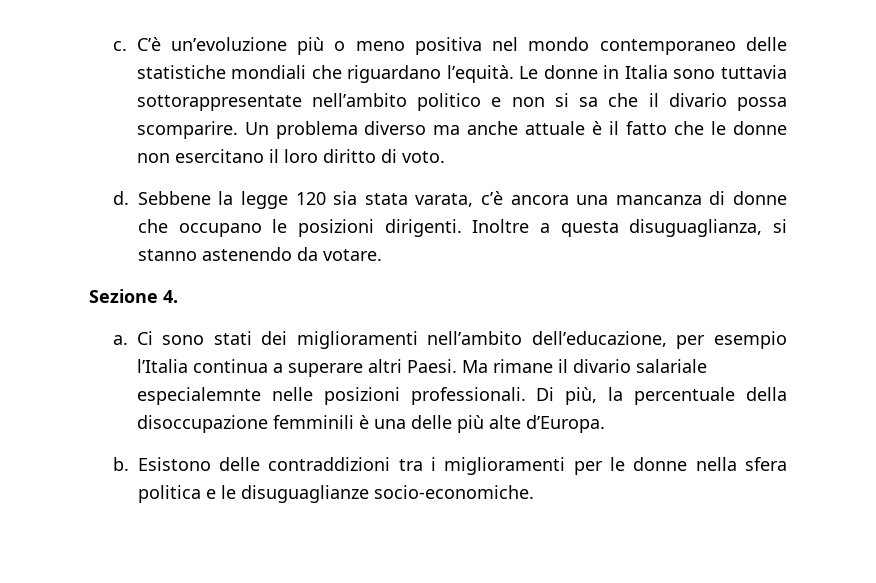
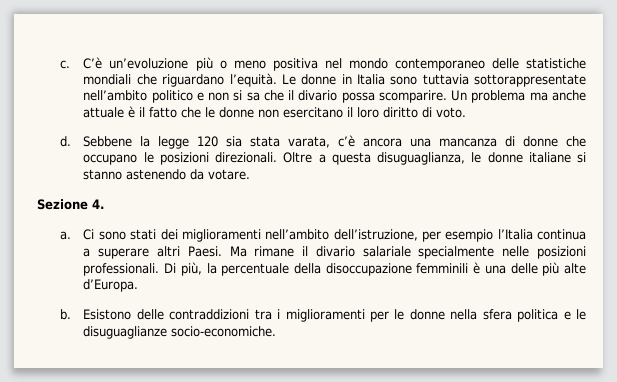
- Un problema diverso ma anche attuale è il fatto che le donne non esercitano il loro diritto di voto.
+ Un problema ma anche attuale è il fatto che le donne non esercitano il loro diritto di voto.
- Sebbene la legge 120 sia stata varata, c’è ancora una mancanza di donne che occupano le posizioni dirigenti. Inoltre a questa disuguaglianza, si stanno astenendo da votare.
+ Sebbene la legge 120 sia stata varata, c’è ancora una mancanza di donne che occupano le posizioni direzionali. Oltre a questa disuguaglianza, le donne italiane si stanno astenendo da votare.
- Ci sono stati dei miglioramenti nell’ambito dell’educazione, per esempio l’Italia continua a superare altri Paesi.
+ Ci sono stati dei miglioramenti nell’ambito dell’istruzione, per esempio l’Italia continua a superare altri Paesi.
- Ma rimane il divario salariale especialemnte nelle posizioni professionali.
+ Ma rimane il divario salariale specialmente nelle posizioni professionali.

